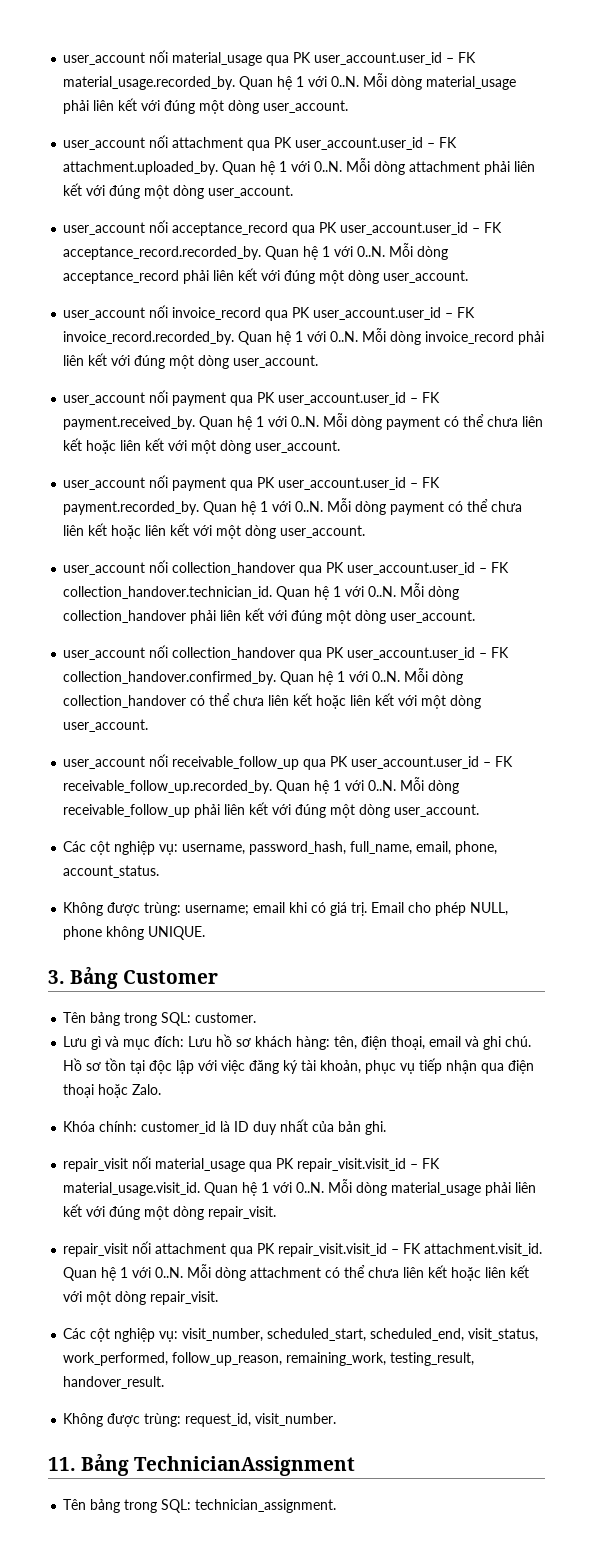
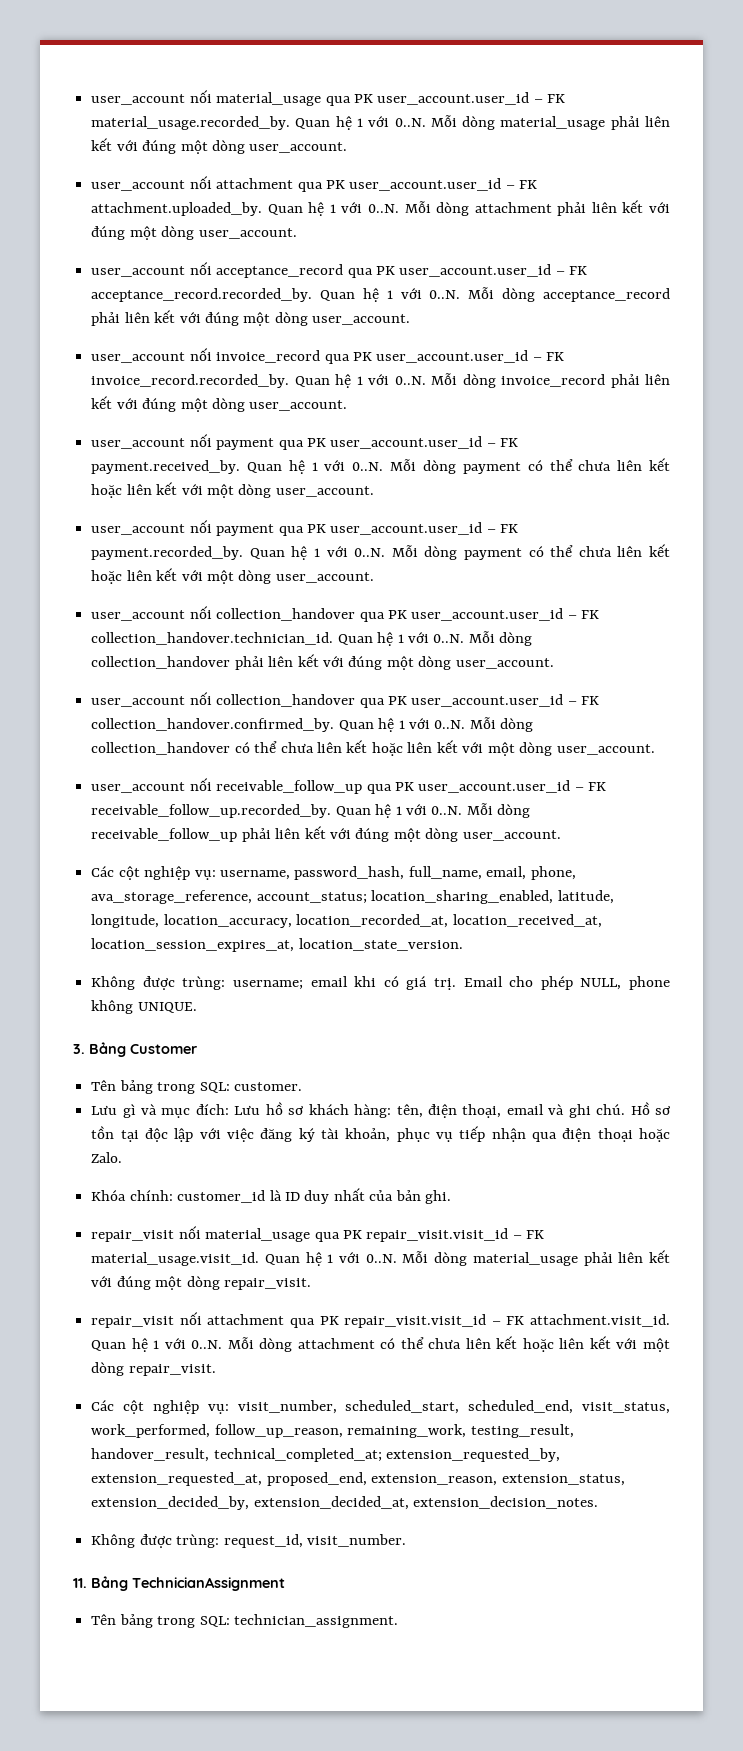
- Các cột nghiệp vụ: username, password_hash, full_name, email, phone, account_status.
+ Các cột nghiệp vụ: username, password_hash, full_name, email, phone, ava_storage_reference, account_status; location_sharing_enabled, latitude, longitude, location_accuracy, location_recorded_at, location_received_at, location_session_expires_at, location_state_version.
- Các cột nghiệp vụ: visit_number, scheduled_start, scheduled_end, visit_status, work_performed, follow_up_reason, remaining_work, testing_result, handover_result.
+ Các cột nghiệp vụ: visit_number, scheduled_start, scheduled_end, visit_status, work_performed, follow_up_reason, remaining_work, testing_result, handover_result, technical_completed_at; extension_requested_by, extension_requested_at, proposed_end, extension_reason, extension_status, extension_decided_by, extension_decided_at, extension_decision_notes.

